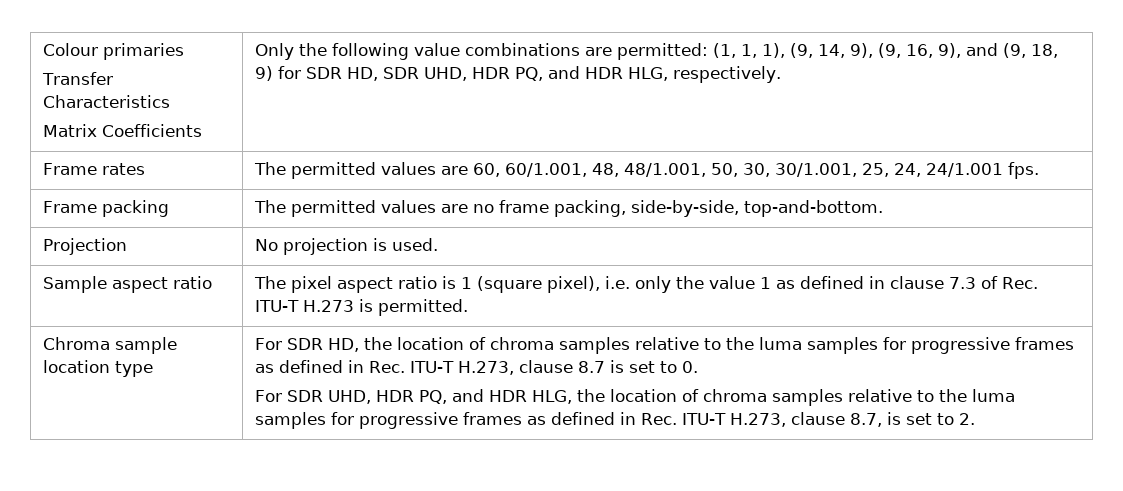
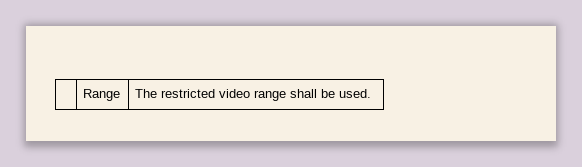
- Colour primaries
- Transfer Characteristics
- Matrix Coefficients | Only the following value combinations are permitted: (1, 1, 1), (9, 14, 9), (9, 16, 9), and (9, 18, 9) for SDR HD, SDR UHD, HDR PQ, and HDR HLG, respectively.
- Frame rates | The permitted values are 60, 60/1.001, 48, 48/1.001, 50, 30, 30/1.001, 25, 24, 24/1.001 fps.
- Frame packing | The permitted values are no frame packing, side-by-side, top-and-bottom.
- Projection | No projection is used.
- Sample aspect ratio | The pixel aspect ratio is 1 (square pixel), i.e. only the value 1 as defined in clause 7.3 of Rec. ITU-T H.273 is permitted.
- Chroma sample location type | For SDR HD, the location of chroma samples relative to the luma samples for progressive frames as defined in Rec. ITU-T H.273, clause 8.7 is set to 0.
- For SDR UHD, HDR PQ, and HDR HLG, the location of chroma samples relative to the luma samples for progressive frames as defined in Rec. ITU-T H.273, clause 8.7, is set to 2.
+ | Range | The restricted video range shall be used.

